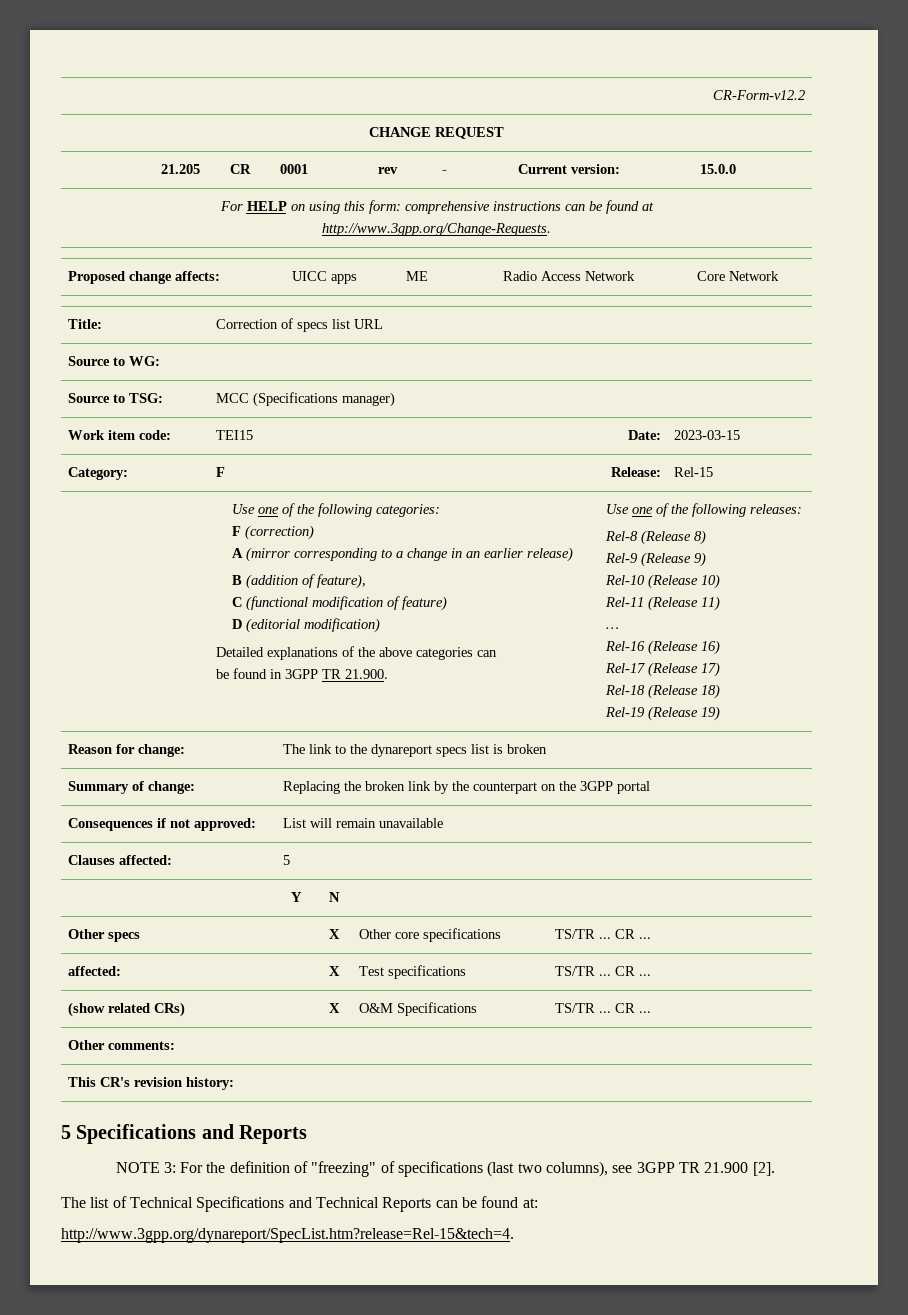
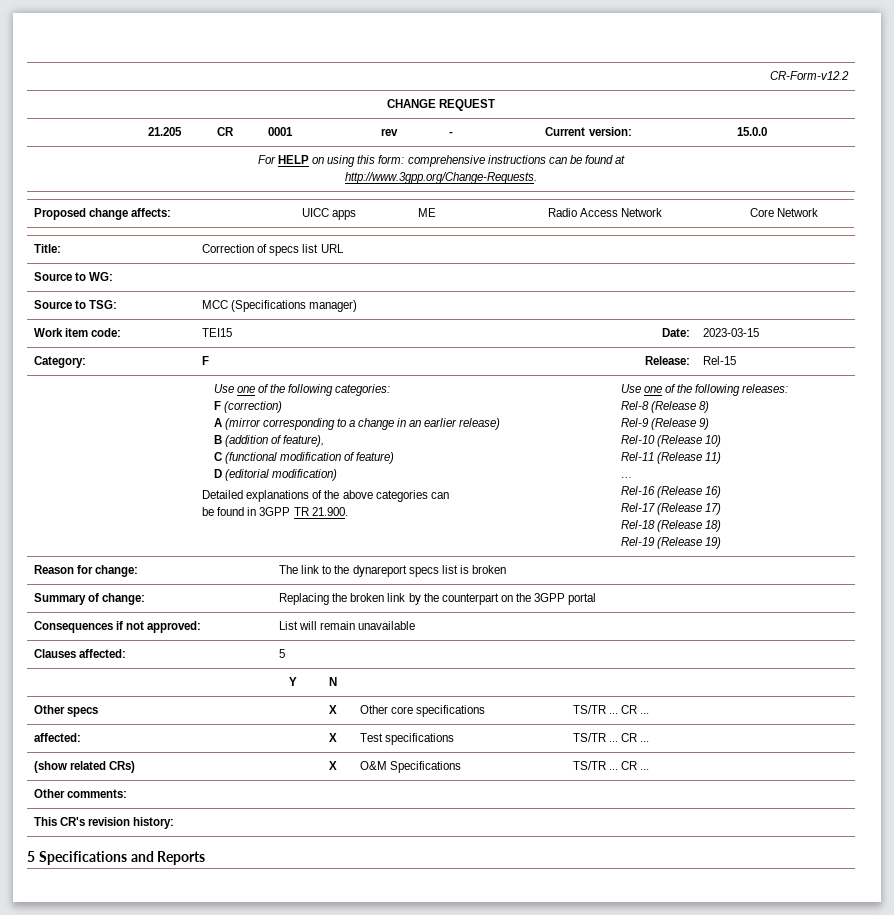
- NOTE 3: For the definition of "freezing" of specifications (last two columns), see 3GPP TR 21.900 [2].
- The list of Technical Specifications and Technical Reports can be found at:
- http://www.3gpp.org/dynareport/SpecList.htm?release=Rel-15&tech=4.

